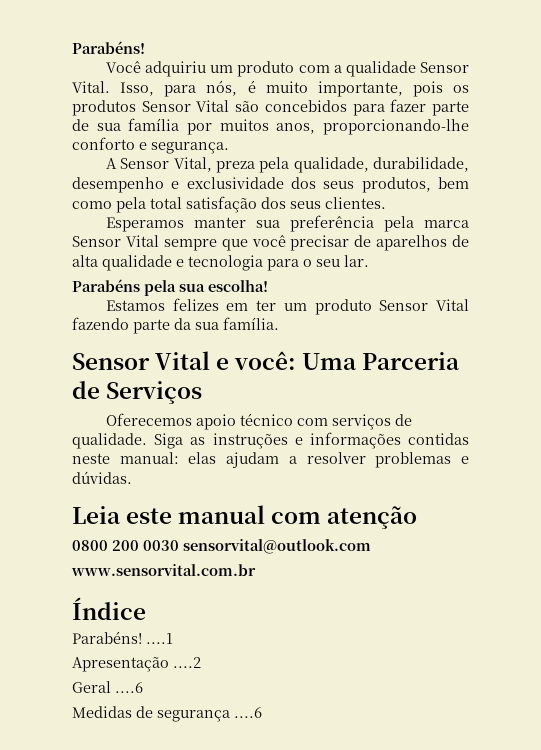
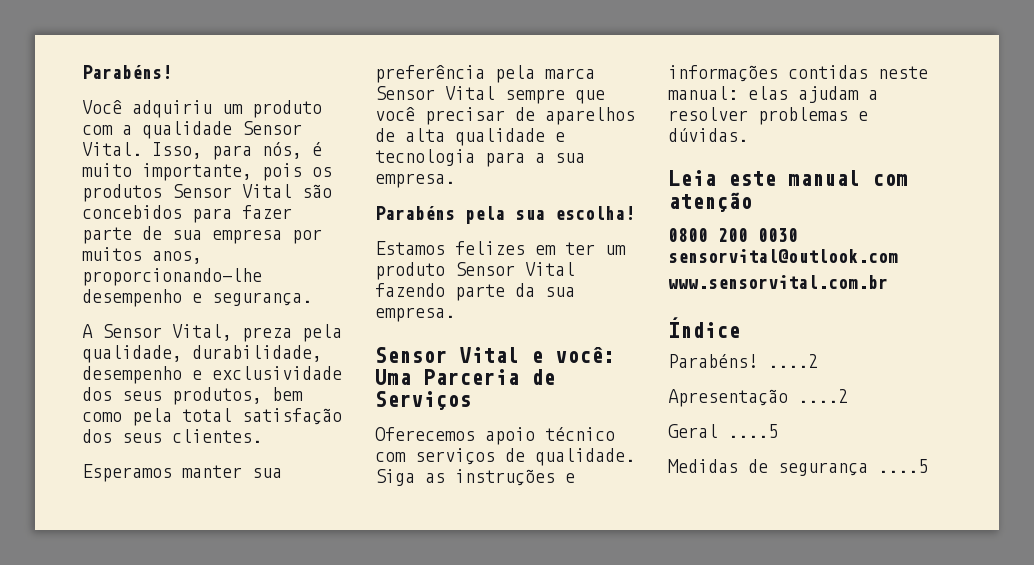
- Isso, para nós, é muito importante, pois os produtos Sensor Vital são concebidos para fazer parte de sua família por muitos anos, proporcionando-lhe conforto e segurança.
+ Isso, para nós, é muito importante, pois os produtos Sensor Vital são concebidos para fazer parte de sua empresa por muitos anos, proporcionando-lhe desempenho e segurança.
- Esperamos manter sua preferência pela marca Sensor Vital sempre que você precisar de aparelhos de alta qualidade e tecnologia para o seu lar.
+ Esperamos manter sua preferência pela marca Sensor Vital sempre que você precisar de aparelhos de alta qualidade e tecnologia para a sua empresa.
- Estamos felizes em ter um produto Sensor Vital fazendo parte da sua família.
+ Estamos felizes em ter um produto Sensor Vital fazendo parte da sua empresa.
- Parabéns! ....1
+ Parabéns! ....2
- Geral ....6
+ Geral ....5
- Medidas de segurança ....6
+ Medidas de segurança ....5

